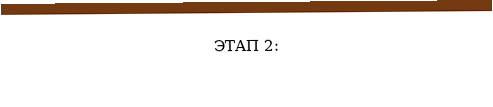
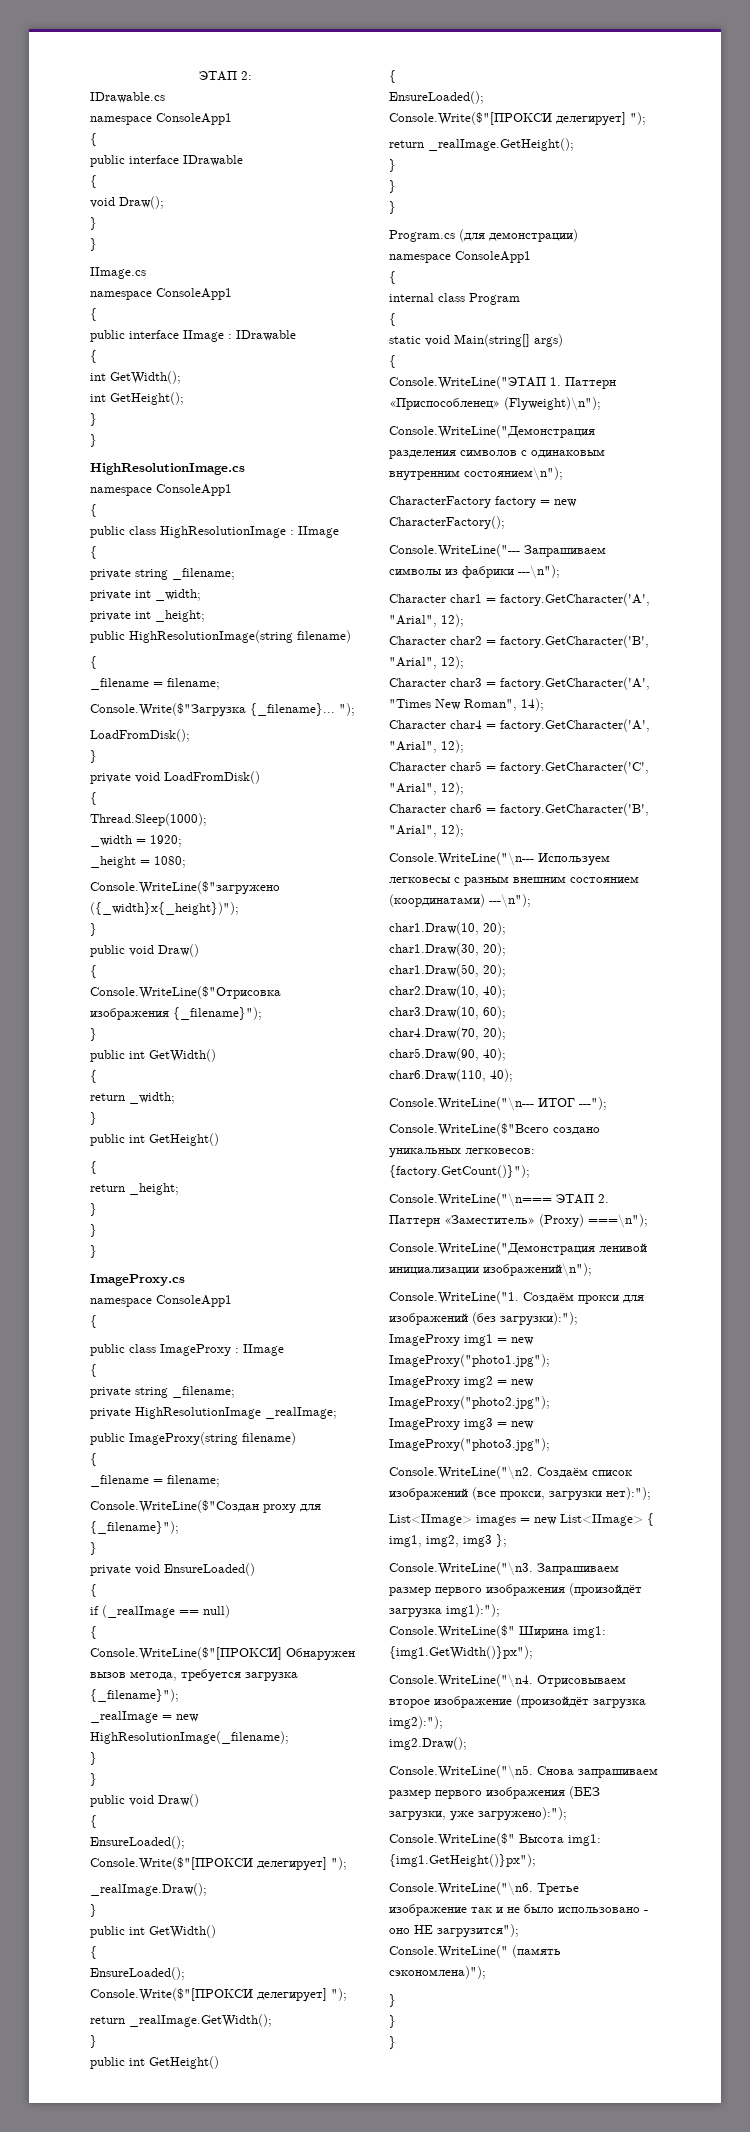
+ IDrawable.cs
+ namespace ConsoleApp1
+ {
+ public interface IDrawable
+ {
+ void Draw();
+ }
+ }
+ IImage.cs
+ namespace ConsoleApp1
+ {
+ public interface IImage : IDrawable
+ {
+ int GetWidth();
+ int GetHeight();
+ }
+ }
+ HighResolutionImage.cs
+ namespace ConsoleApp1
+ {
+ public class HighResolutionImage : IImage
+ {
+ private string _filename;
+ private int _width;
+ private int _height;
+ public HighResolutionImage(string filename)
+ {
+ _filename = filename;
+ Console.Write($"Загрузка {_filename}... ");
+ LoadFromDisk();
+ }
+ private void LoadFromDisk()
+ {
+ Thread.Sleep(1000);
+ _width = 1920;
+ _height = 1080;
+ Console.WriteLine($"загружено ({_width}x{_height})");
+ }
+ public void Draw()
+ {
+ Console.WriteLine($"Отрисовка изображения {_filename}");
+ }
+ public int GetWidth()
+ {
+ return _width;
+ }
+ public int GetHeight()
+ {
+ return _height;
+ }
+ }
+ }
+ ImageProxy.cs
+ namespace ConsoleApp1
+ {
+ public class ImageProxy : IImage
+ {
+ private string _filename;
+ private HighResolutionImage _realImage;
+ public ImageProxy(string filename)
+ {
+ _filename = filename;
+ Console.WriteLine($"Создан proxy для {_filename}");
+ }
+ private void EnsureLoaded()
+ {
+ if (_realImage == null)
+ {
+ Console.WriteLine($"[ПРОКСИ] Обнаружен вызов метода, требуется загрузка {_filename}");
+ _realImage = new HighResolutionImage(_filename);
+ }
+ }
+ public void Draw()
+ {
+ EnsureLoaded();
+ Console.Write($"[ПРОКСИ делегирует] ");
+ _realImage.Draw();
+ }
+ public int GetWidth()
+ {
+ EnsureLoaded();
+ Console.Write($"[ПРОКСИ делегирует] ");
+ return _realImage.GetWidth();
+ }
+ public int GetHeight()
+ {
+ EnsureLoaded();
+ Console.Write($"[ПРОКСИ делегирует] ");
+ return _realImage.GetHeight();
+ }
+ }
+ }
+ Program.cs (для демонстрации)
+ namespace ConsoleApp1
+ {
+ internal class Program
+ {
+ static void Main(string[] args)
+ {
+ Console.WriteLine("ЭТАП 1. Паттерн «Приспособленец» (Flyweight)\n");
+ Console.WriteLine("Демонстрация разделения символов с одинаковым внутренним состоянием\n");
+ CharacterFactory factory = new CharacterFactory();
+ Console.WriteLine("--- Запрашиваем символы из фабрики ---\n");
+ Character char1 = factory.GetCharacter('A', "Arial", 12);
+ Character char2 = factory.GetCharacter('B', "Arial", 12);
+ Character char3 = factory.GetCharacter('A', "Times New Roman", 14);
+ Character char4 = factory.GetCharacter('A', "Arial", 12);
+ Character char5 = factory.GetCharacter('C', "Arial", 12);
+ Character char6 = factory.GetCharacter('B', "Arial", 12);
+ Console.WriteLine("\n--- Используем легковесы с разным внешним состоянием (координатами) ---\n");
+ char1.Draw(10, 20);
+ char1.Draw(30, 20);
+ char1.Draw(50, 20);
+ char2.Draw(10, 40);
+ char3.Draw(10, 60);
+ char4.Draw(70, 20);
+ char5.Draw(90, 40);
+ char6.Draw(110, 40);
+ Console.WriteLine("\n--- ИТОГ ---");
+ Console.WriteLine($"Всего создано уникальных легковесов: {factory.GetCount()}");
+ Console.WriteLine("\n=== ЭТАП 2. Паттерн «Заместитель» (Proxy) ===\n");
+ Console.WriteLine("Демонстрация ленивой инициализации изображений\n");
+ Console.WriteLine("1. Создаём прокси для изображений (без загрузки):");
+ ImageProxy img1 = new ImageProxy("photo1.jpg");
+ ImageProxy img2 = new ImageProxy("photo2.jpg");
+ ImageProxy img3 = new ImageProxy("photo3.jpg");
+ Console.WriteLine("\n2. Создаём список изображений (все прокси, загрузки нет):");
+ List<IImage> images = new List<IImage> { img1, img2, img3 };
+ Console.WriteLine("\n3. Запрашиваем размер первого изображения (произойдёт загрузка img1):");
+ Console.WriteLine($" Ширина img1: {img1.GetWidth()}px");
+ Console.WriteLine("\n4. Отрисовываем второе изображение (произойдёт загрузка img2):");
+ img2.Draw();
+ Console.WriteLine("\n5. Снова запрашиваем размер первого изображения (БЕЗ загрузки, уже загружено):");
+ Console.WriteLine($" Высота img1: {img1.GetHeight()}px");
+ Console.WriteLine("\n6. Третье изображение так и не было использовано - оно НЕ загрузится");
+ Console.WriteLine(" (память сэкономлена)");
+ }
+ }
+ }

